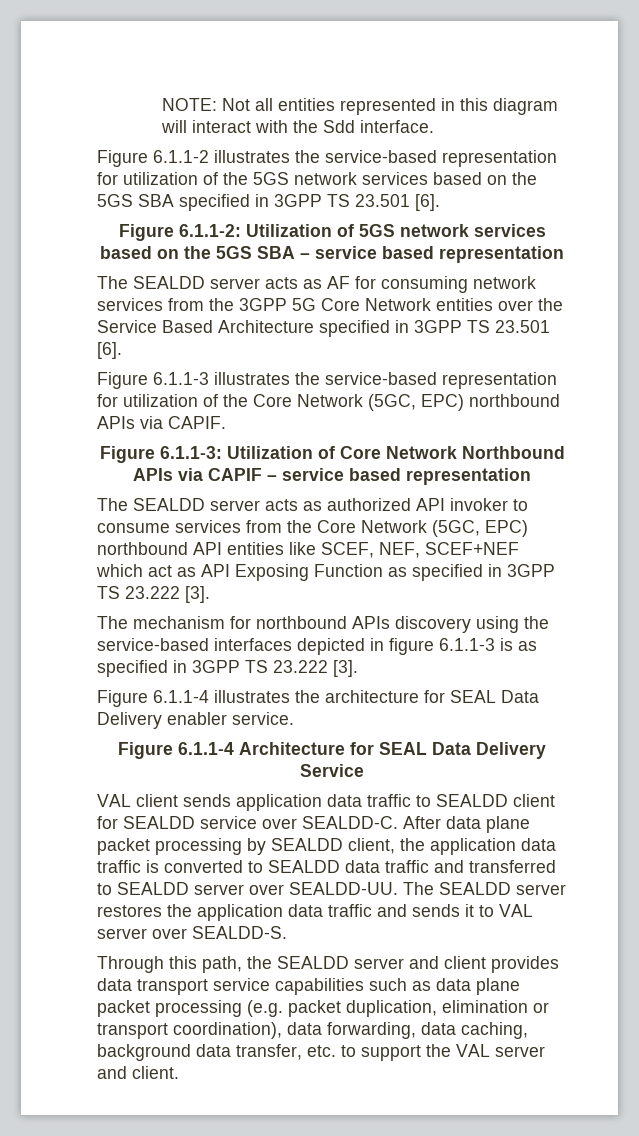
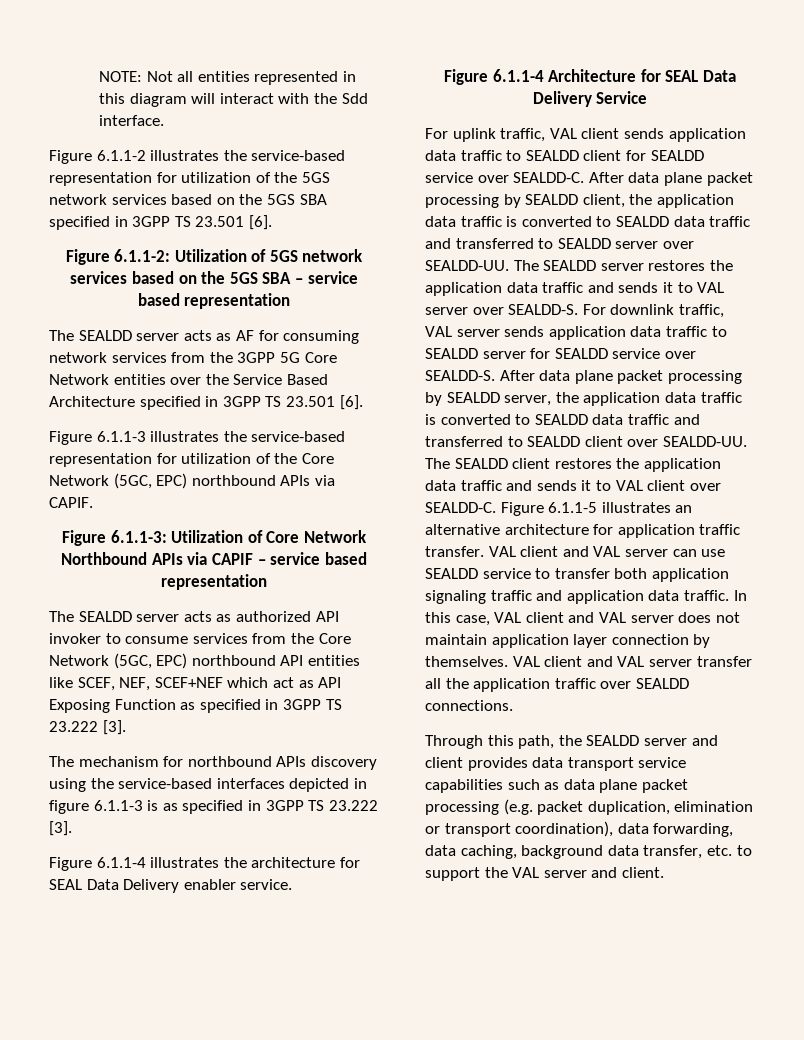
- VAL client sends application data traffic to SEALDD client for SEALDD service over SEALDD-C.
+ For uplink traffic, VAL client sends application data traffic to SEALDD client for SEALDD service over SEALDD-C.
+ For downlink traffic, VAL server sends application data traffic to SEALDD server for SEALDD service over SEALDD-S. After data plane packet processing by SEALDD server, the application data traffic is converted to SEALDD data traffic and transferred to SEALDD client over SEALDD-UU. The SEALDD client restores the application data traffic and sends it to VAL client over SEALDD-C. Figure 6.1.1-5 illustrates an alternative architecture for application traffic transfer. VAL client and VAL server can use SEALDD service to transfer both application signaling traffic and application data traffic. In this case, VAL client and VAL server does not maintain application layer connection by themselves. VAL client and VAL server transfer all the application traffic over SEALDD connections.

